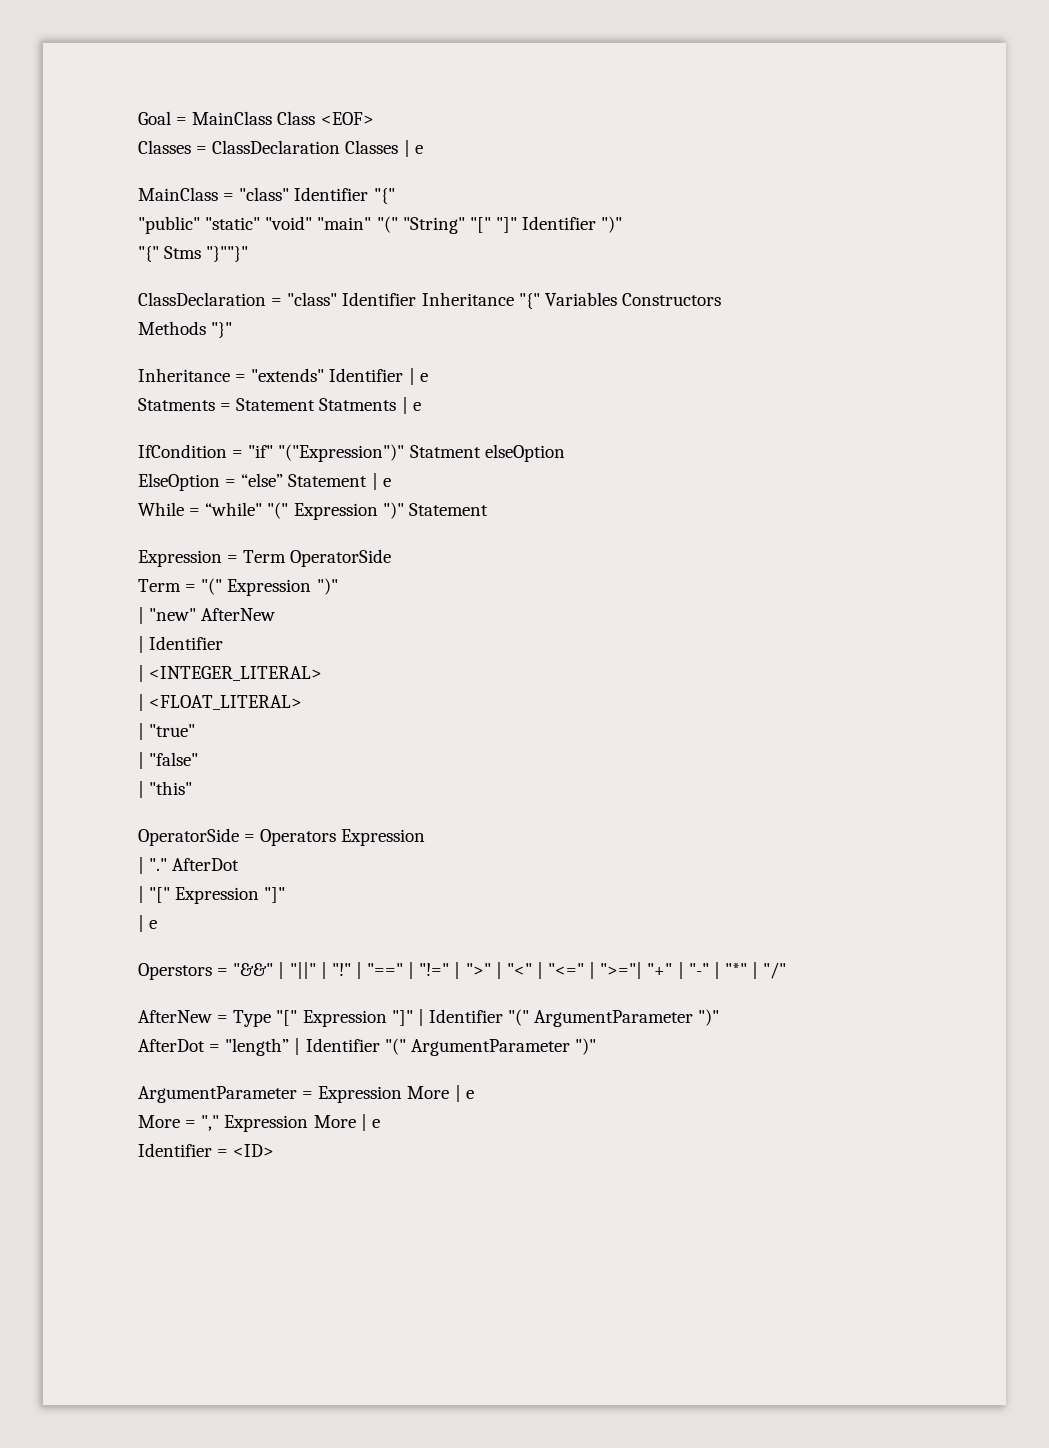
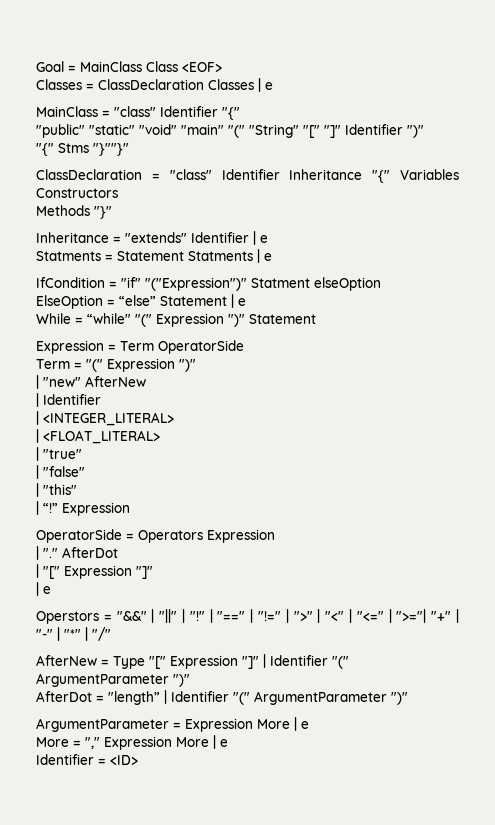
+ | “!” Expression

